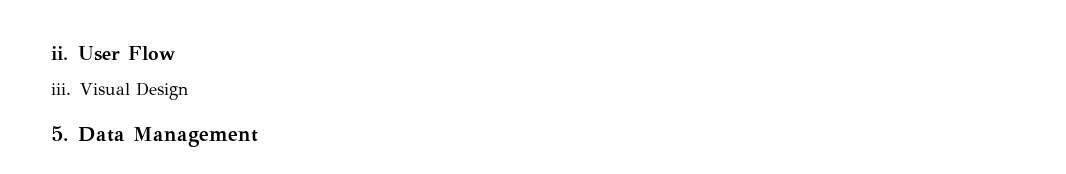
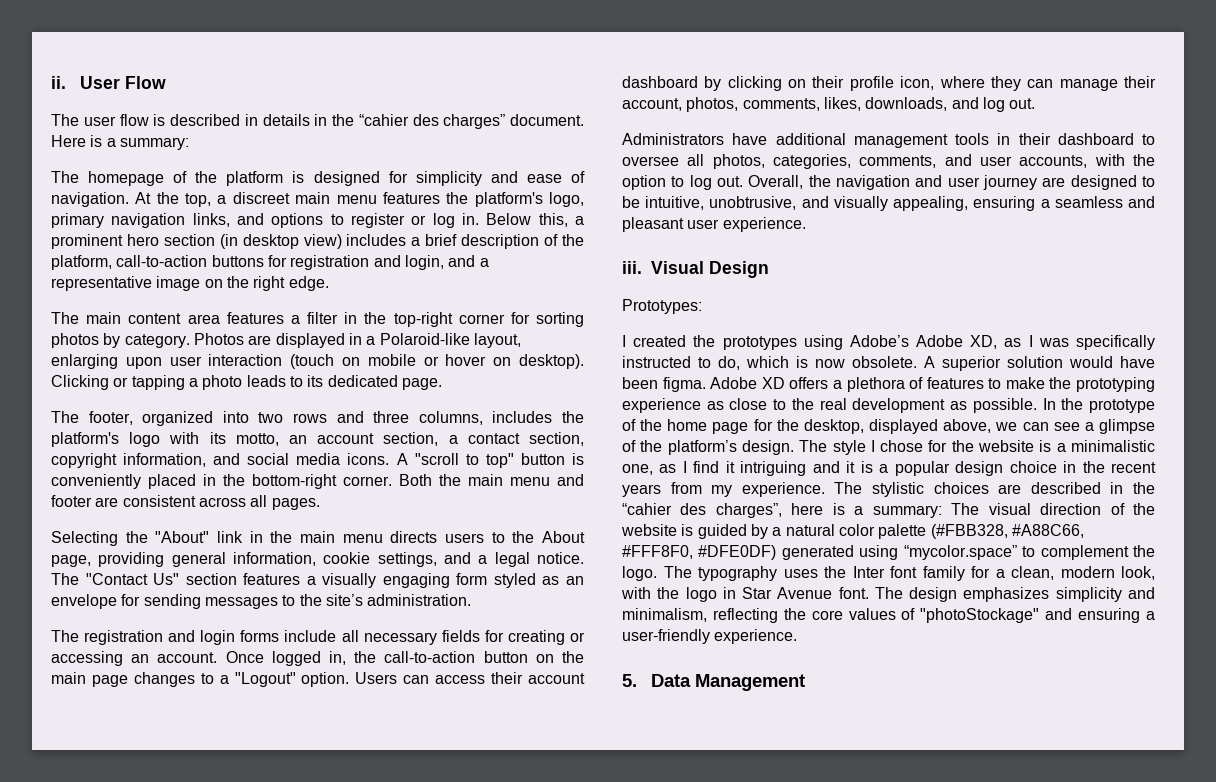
+ The user flow is described in details in the “cahier des charges” document. Here is a summary:
+ The homepage of the platform is designed for simplicity and ease of navigation. At the top, a discreet main menu features the platform's logo, primary navigation links, and options to register or log in. Below this, a prominent hero section (in desktop view) includes a brief description of the platform, call-to-action buttons for registration and login, and a representative image on the right edge.
+ The main content area features a filter in the top-right corner for sorting photos by category. Photos are displayed in a Polaroid-like layout, enlarging upon user interaction (touch on mobile or hover on desktop). Clicking or tapping a photo leads to its dedicated page.
+ The footer, organized into two rows and three columns, includes the platform's logo with its motto, an account section, a contact section, copyright information, and social media icons. A "scroll to top" button is conveniently placed in the bottom-right corner. Both the main menu and footer are consistent across all pages.
+ Selecting the "About" link in the main menu directs users to the About page, providing general information, cookie settings, and a legal notice. The "Contact Us" section features a visually engaging form styled as an envelope for sending messages to the site’s administration.
+ The registration and login forms include all necessary fields for creating or accessing an account. Once logged in, the call-to-action button on the main page changes to a "Logout" option. Users can access their account dashboard by clicking on their profile icon, where they can manage their account, photos, comments, likes, downloads, and log out.
+ Administrators have additional management tools in their dashboard to oversee all photos, categories, comments, and user accounts, with the option to log out. Overall, the navigation and user journey are designed to be intuitive, unobtrusive, and visually appealing, ensuring a seamless and pleasant user experience.
  iii. Visual Design
+ Prototypes:
+ I created the prototypes using Adobe’s Adobe XD, as I was specifically instructed to do, which is now obsolete. A superior solution would have been figma. Adobe XD offers a plethora of features to make the prototyping experience as close to the real development as possible. In the prototype of the home page for the desktop, displayed above, we can see a glimpse of the platform’s design. The style I chose for the website is a minimalistic one, as I find it intriguing and it is a popular design choice in the recent years from my experience. The stylistic choices are described in the “cahier des charges”, here is a summary: The visual direction of the website is guided by a natural color palette (#FBB328, #A88C66, #FFF8F0, #DFE0DF) generated using “mycolor.space” to complement the logo. The typography uses the Inter font family for a clean, modern look, with the logo in Star Avenue font. The design emphasizes simplicity and minimalism, reflecting the core values of "photoStockage" and ensuring a user-friendly experience.

